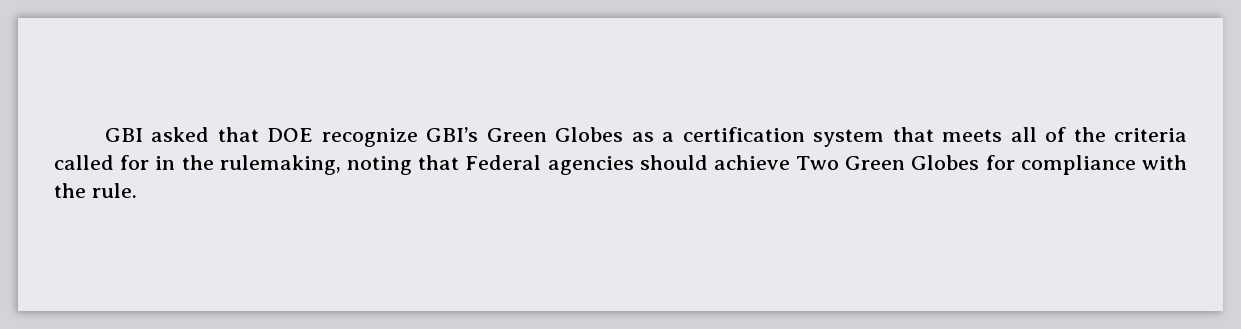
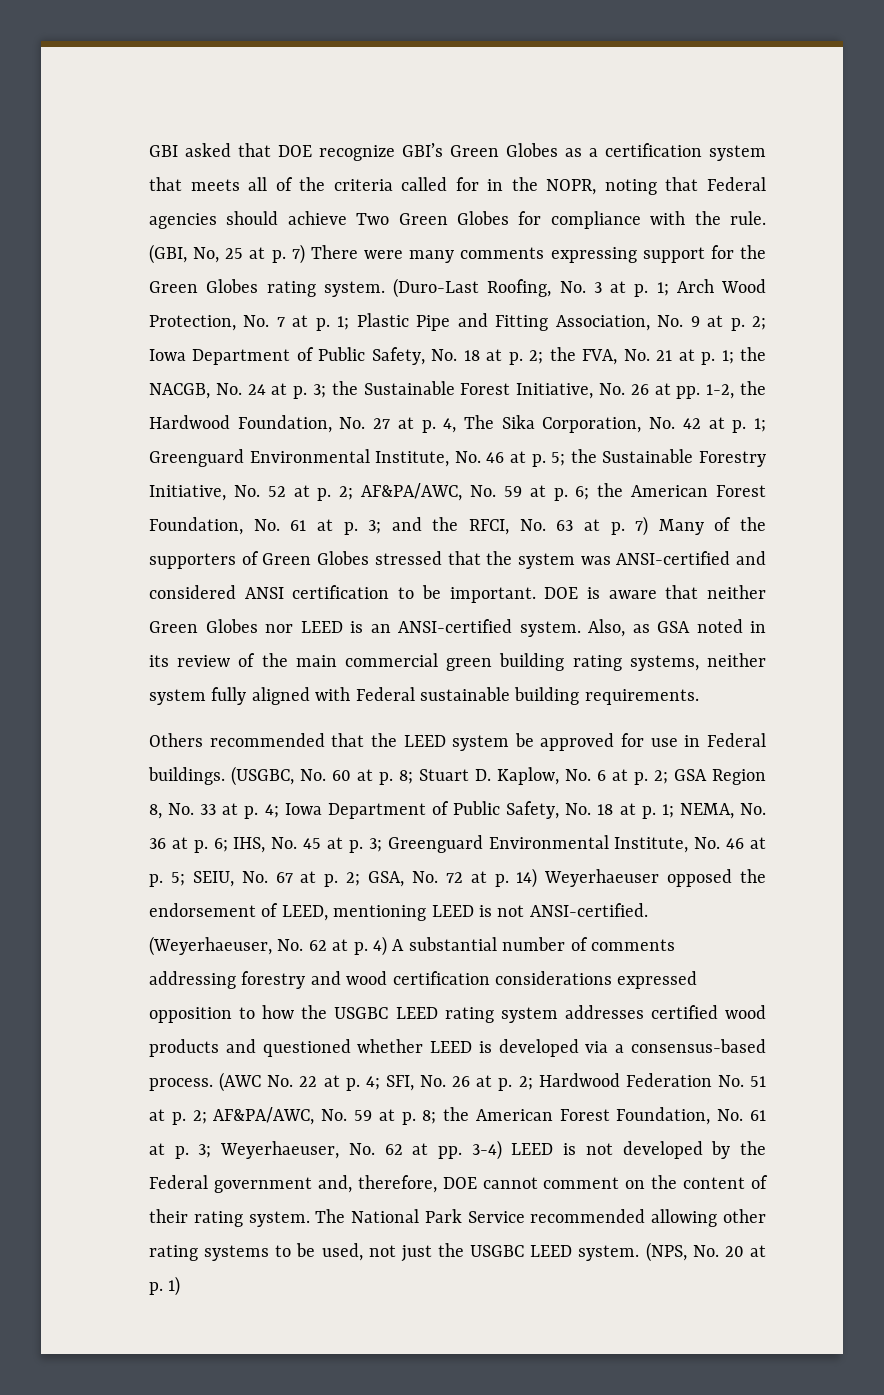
- GBI asked that DOE recognize GBI’s Green Globes as a certification system that meets all of the criteria called for in the rulemaking, noting that Federal agencies should achieve Two Green Globes for compliance with the rule.
+ GBI asked that DOE recognize GBI’s Green Globes as a certification system that meets all of the criteria called for in the NOPR, noting that Federal agencies should achieve Two Green Globes for compliance with the rule.
+ (GBI, No, 25 at p. 7) There were many comments expressing support for the Green Globes rating system. (Duro-Last Roofing, No. 3 at p. 1; Arch Wood Protection, No. 7 at p. 1; Plastic Pipe and Fitting Association, No. 9 at p. 2; Iowa Department of Public Safety, No. 18 at p. 2; the FVA, No. 21 at p. 1; the NACGB, No. 24 at p. 3; the Sustainable Forest Initiative, No. 26 at pp. 1-2, the Hardwood Foundation, No. 27 at p. 4, The Sika Corporation, No. 42 at p. 1; Greenguard Environmental Institute, No. 46 at p. 5; the Sustainable Forestry Initiative, No. 52 at p. 2; AF&PA/AWC, No. 59 at p. 6; the American Forest Foundation, No. 61 at p. 3; and the RFCI, No. 63 at p. 7) Many of the supporters of Green Globes stressed that the system was ANSI-certified and considered ANSI certification to be important. DOE is aware that neither Green Globes nor LEED is an ANSI-certified system. Also, as GSA noted in its review of the main commercial green building rating systems, neither system fully aligned with Federal sustainable building requirements.
+ Others recommended that the LEED system be approved for use in Federal buildings. (USGBC, No. 60 at p. 8; Stuart D. Kaplow, No. 6 at p. 2; GSA Region 8, No. 33 at p. 4; Iowa Department of Public Safety, No. 18 at p. 1; NEMA, No. 36 at p. 6; IHS, No. 45 at p. 3; Greenguard Environmental Institute, No. 46 at p. 5; SEIU, No. 67 at p. 2; GSA, No. 72 at p. 14) Weyerhaeuser opposed the endorsement of LEED, mentioning LEED is not ANSI-certified. (Weyerhaeuser, No. 62 at p. 4) A substantial number of comments addressing forestry and wood certification considerations expressed opposition to how the USGBC LEED rating system addresses certified wood products and questioned whether LEED is developed via a consensus-based process. (AWC No. 22 at p. 4; SFI, No. 26 at p. 2; Hardwood Federation No. 51 at p. 2; AF&PA/AWC, No. 59 at p. 8; the American Forest Foundation, No. 61 at p. 3; Weyerhaeuser, No. 62 at pp. 3-4) LEED is not developed by the Federal government and, therefore, DOE cannot comment on the content of their rating system. The National Park Service recommended allowing other rating systems to be used, not just the USGBC LEED system. (NPS, No. 20 at p. 1)

